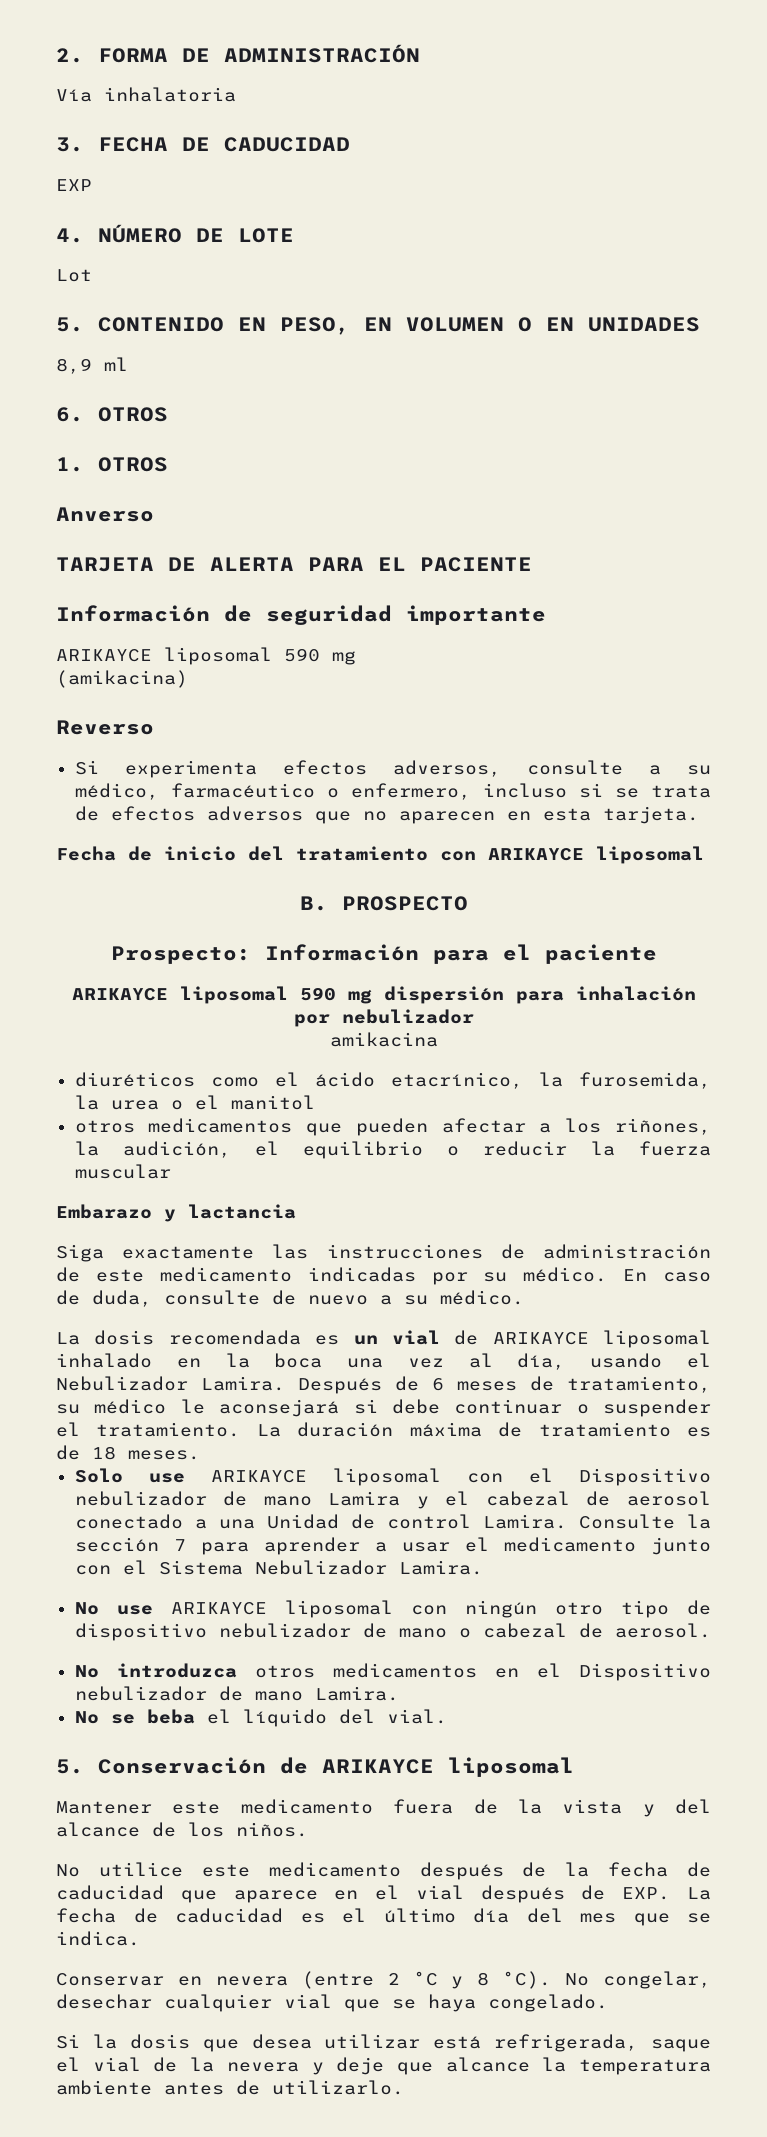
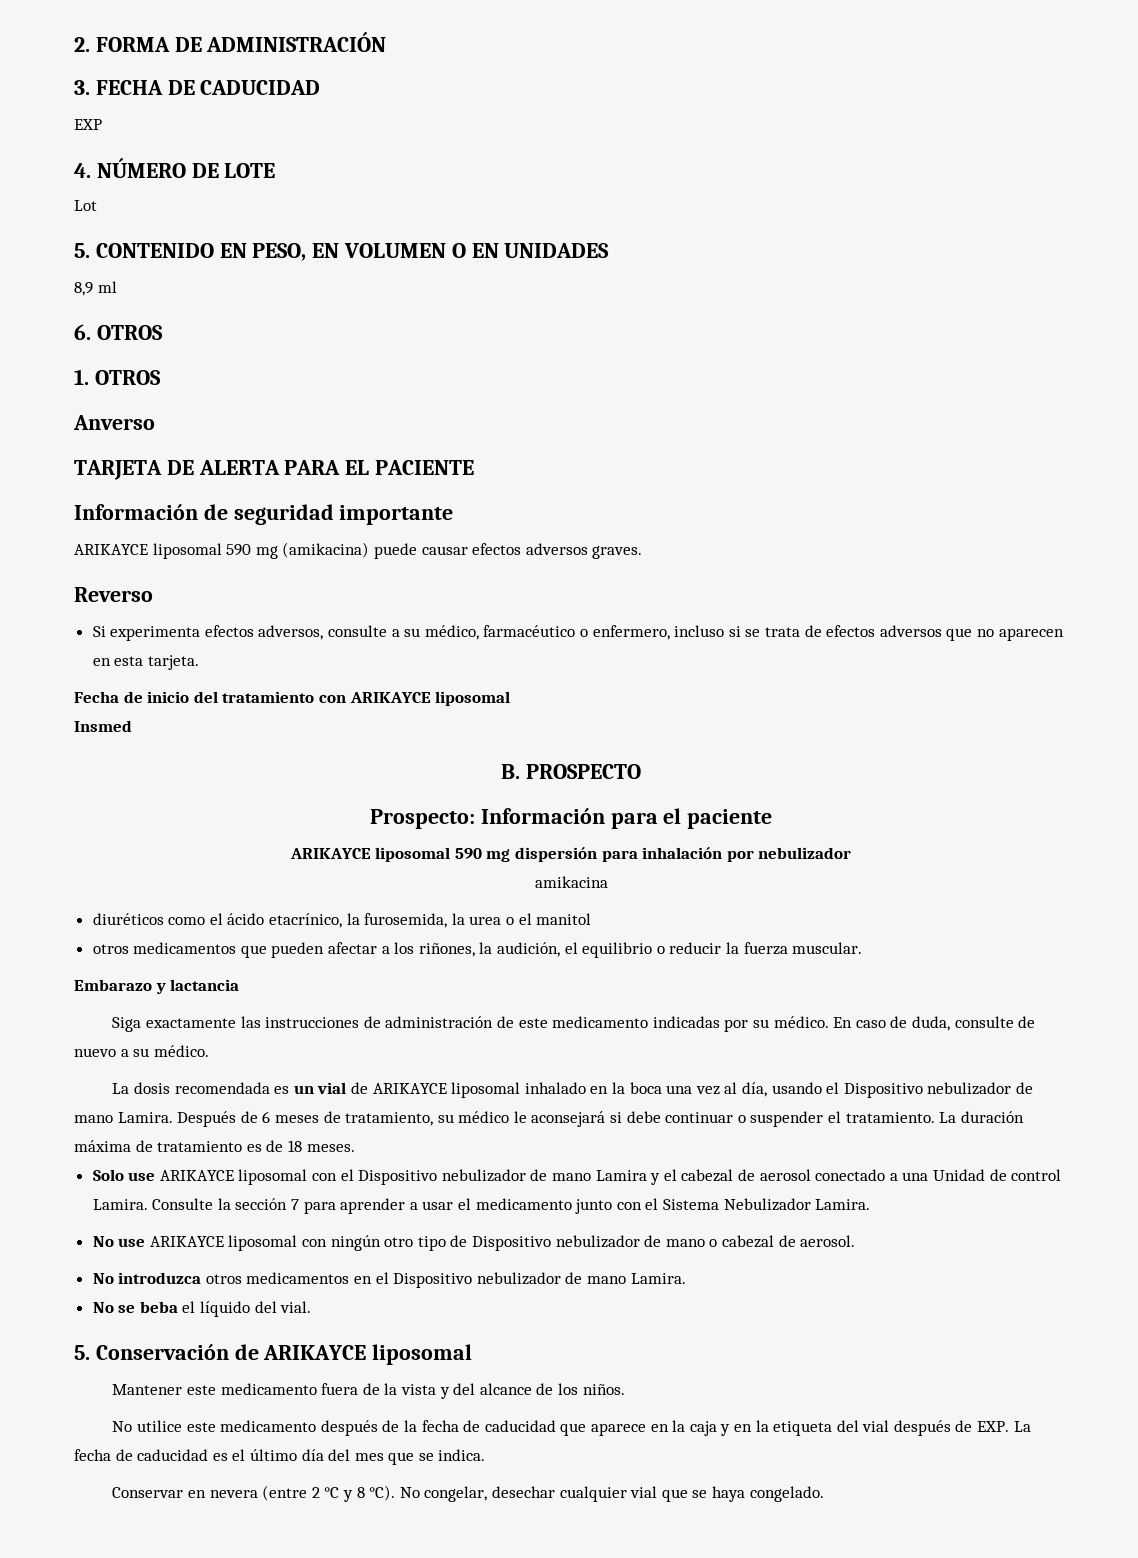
- Vía inhalatoria
  Información de seguridad importante
- ARIKAYCE liposomal 590 mg
- (amikacina)
+ ARIKAYCE liposomal 590 mg (amikacina) puede causar efectos adversos graves.
+ Insmed
- otros medicamentos que pueden afectar a los riñones, la audición, el equilibrio o reducir la fuerza muscular
+ otros medicamentos que pueden afectar a los riñones, la audición, el equilibrio o reducir la fuerza muscular.
- La dosis recomendada es un vial de ARIKAYCE liposomal inhalado en la boca una vez al día, usando el Nebulizador Lamira.
+ La dosis recomendada es un vial de ARIKAYCE liposomal inhalado en la boca una vez al día, usando el Dispositivo nebulizador de mano Lamira.
- No use ARIKAYCE liposomal con ningún otro tipo de dispositivo nebulizador de mano o cabezal de aerosol.
+ No use ARIKAYCE liposomal con ningún otro tipo de Dispositivo nebulizador de mano o cabezal de aerosol.
- No utilice este medicamento después de la fecha de caducidad que aparece en el vial después de EXP. La fecha de caducidad es el último día del mes que se indica.
+ No utilice este medicamento después de la fecha de caducidad que aparece en la caja y en la etiqueta del vial después de EXP. La fecha de caducidad es el último día del mes que se indica.
- Si la dosis que desea utilizar está refrigerada, saque el vial de la nevera y deje que alcance la temperatura ambiente antes de utilizarlo.

